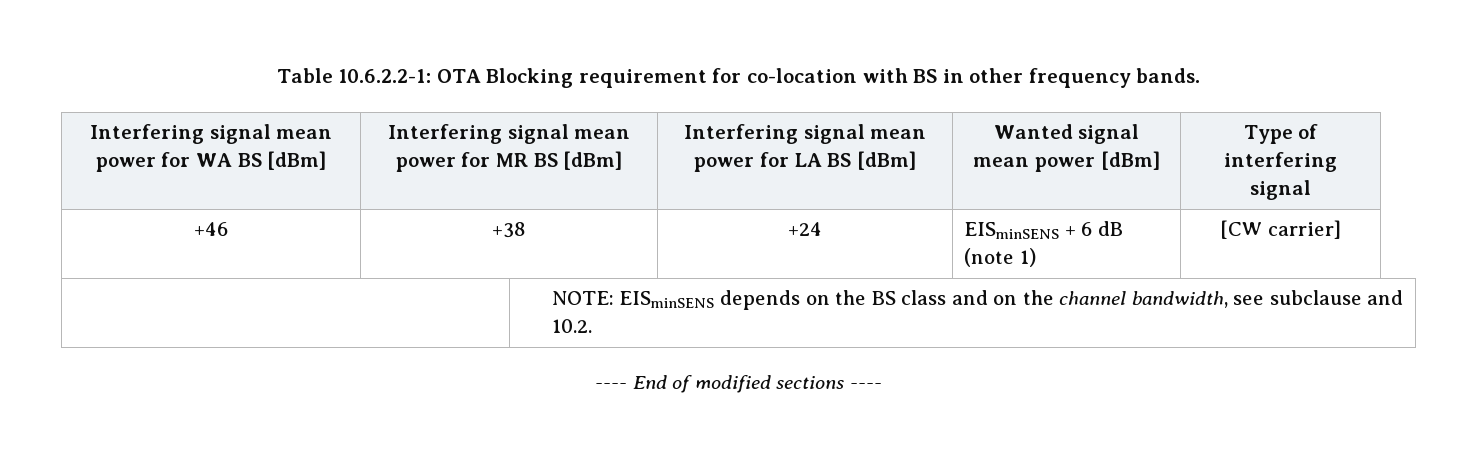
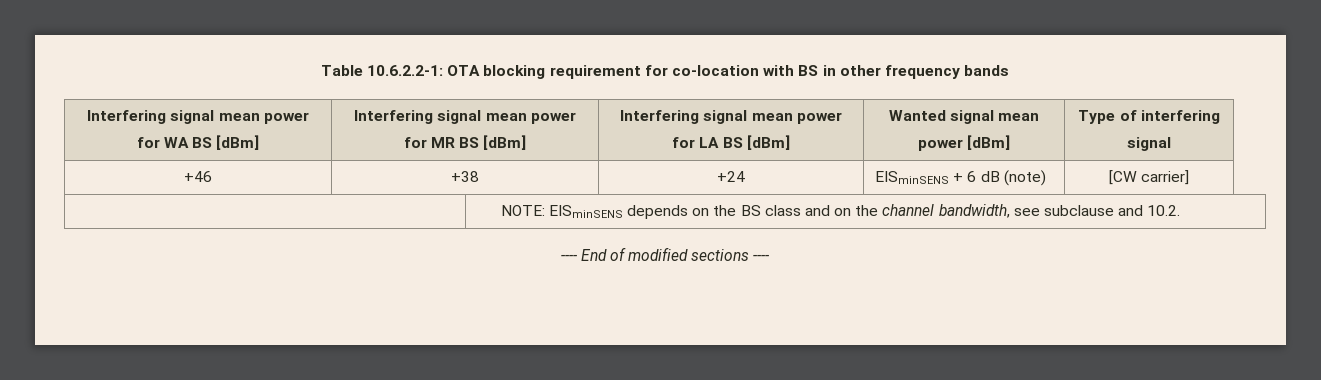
- Table 10.6.2.2-1: OTA Blocking requirement for co-location with BS in other frequency bands.
+ Table 10.6.2.2-1: OTA blocking requirement for co-location with BS in other frequency bands
- +46 | +38 | +24 | EISminSENS + 6 dB (note 1) | [CW carrier]
+ +46 | +38 | +24 | EISminSENS + 6 dB (note) | [CW carrier]

